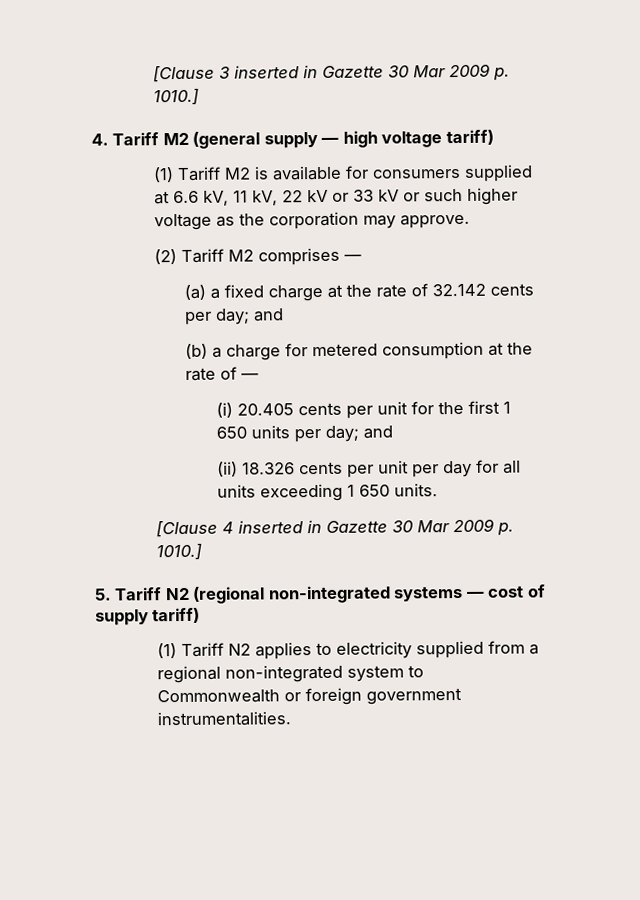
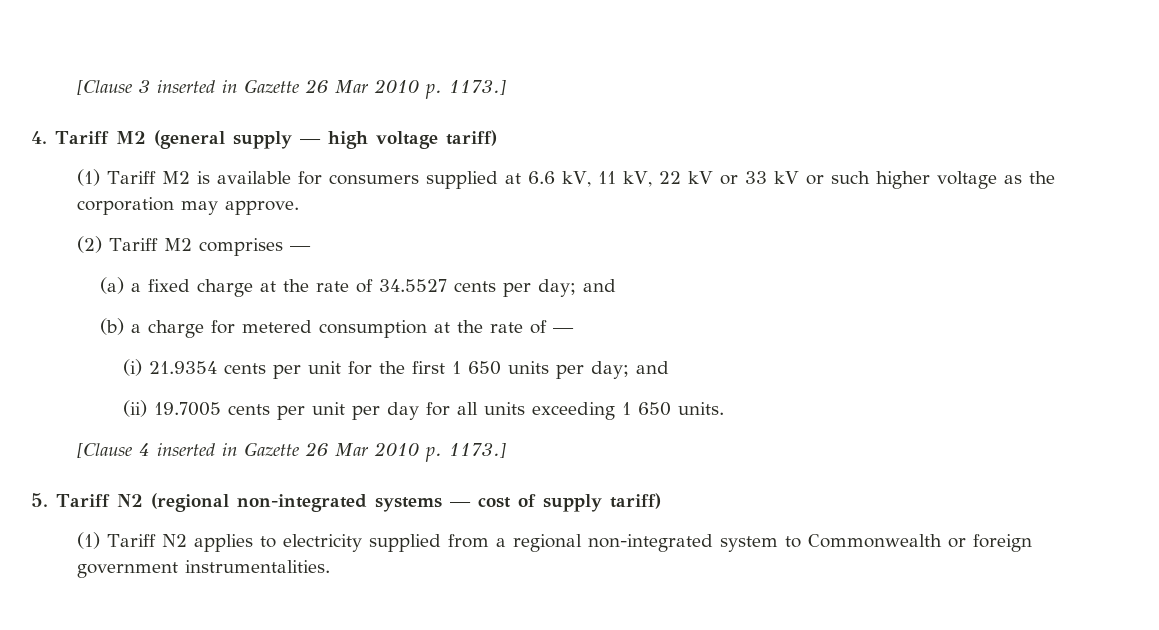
- [Clause 3 inserted in Gazette 30 Mar 2009 p. 1010.]
+ [Clause 3 inserted in Gazette 26 Mar 2010 p. 1173.]
- (a) a fixed charge at the rate of 32.142 cents per day; and
+ (a) a fixed charge at the rate of 34.5527 cents per day; and
- (i) 20.405 cents per unit for the first 1 650 units per day; and
+ (i) 21.9354 cents per unit for the first 1 650 units per day; and
- (ii) 18.326 cents per unit per day for all units exceeding 1 650 units.
+ (ii) 19.7005 cents per unit per day for all units exceeding 1 650 units.
- [Clause 4 inserted in Gazette 30 Mar 2009 p. 1010.]
+ [Clause 4 inserted in Gazette 26 Mar 2010 p. 1173.]

